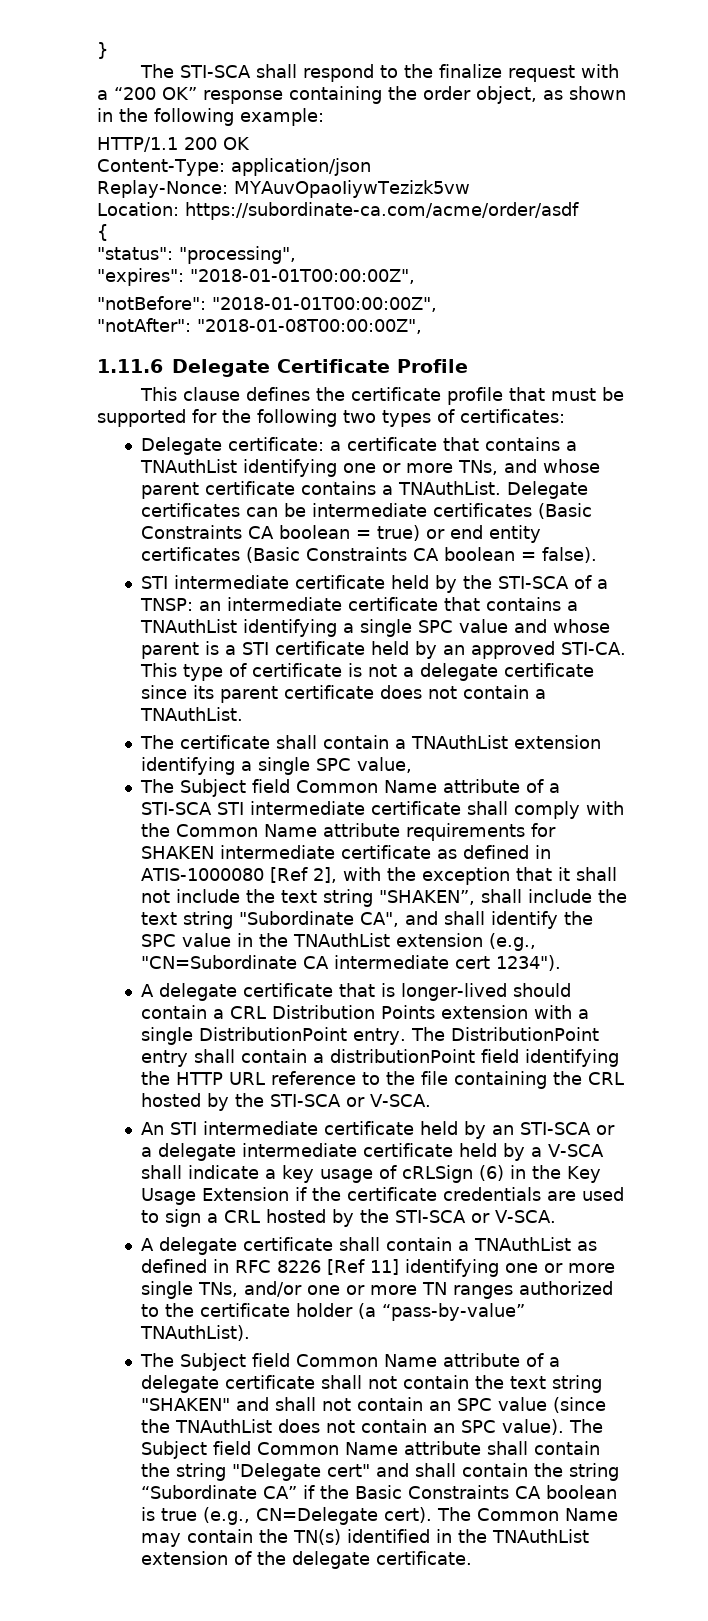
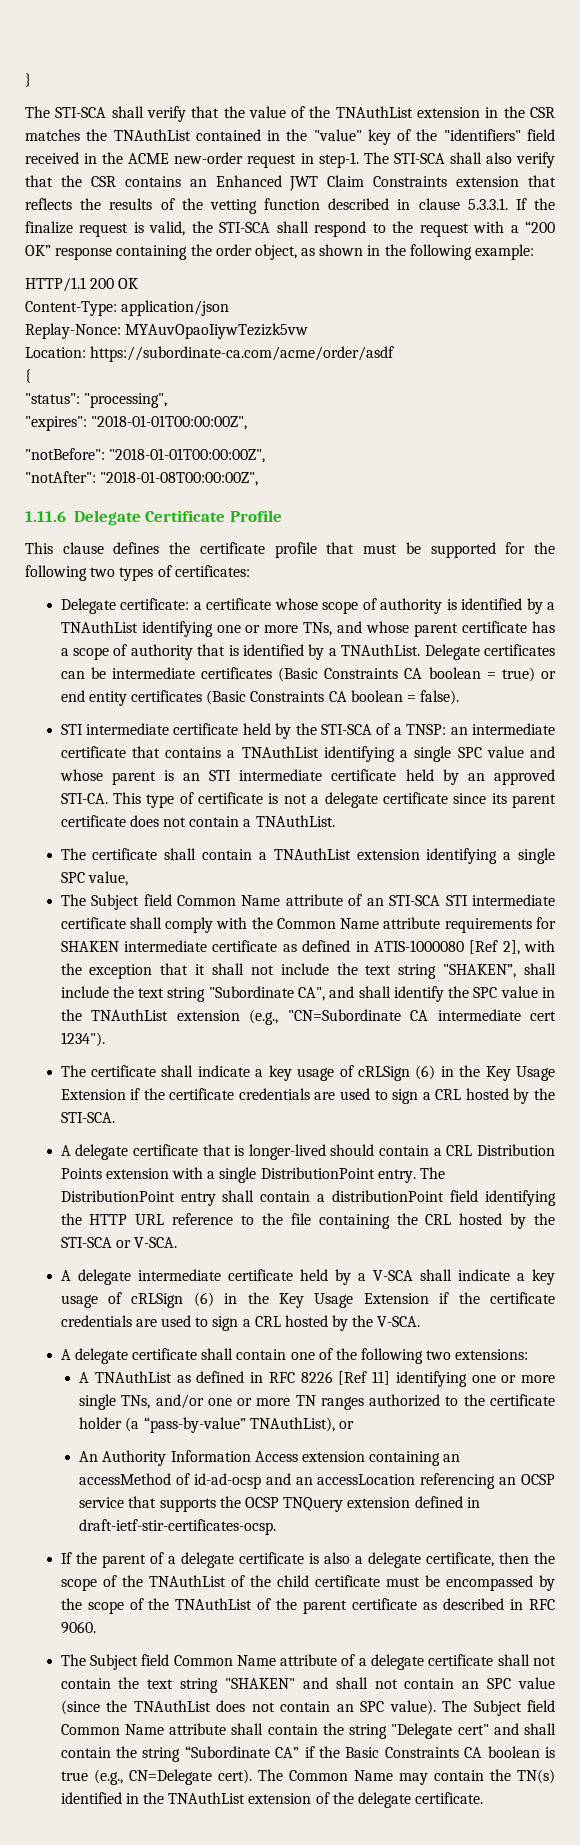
- The STI-SCA shall respond to the finalize request with a “200 OK” response containing the order object, as shown in the following example:
+ The STI-SCA shall verify that the value of the TNAuthList extension in the CSR matches the TNAuthList contained in the "value" key of the "identifiers" field received in the ACME new-order request in step-1. The STI-SCA shall also verify that the CSR contains an Enhanced JWT Claim Constraints extension that reflects the results of the vetting function described in clause 5.3.3.1. If the finalize request is valid, the STI-SCA shall respond to the request with a “200 OK” response containing the order object, as shown in the following example:
- Delegate certificate: a certificate that contains a TNAuthList identifying one or more TNs, and whose parent certificate contains a TNAuthList.
+ Delegate certificate: a certificate whose scope of authority is identified by a TNAuthList identifying one or more TNs, and whose parent certificate has a scope of authority that is identified by a TNAuthList.
- STI intermediate certificate held by the STI-SCA of a TNSP: an intermediate certificate that contains a TNAuthList identifying a single SPC value and whose parent is a STI certificate held by an approved STI-CA.
+ STI intermediate certificate held by the STI-SCA of a TNSP: an intermediate certificate that contains a TNAuthList identifying a single SPC value and whose parent is an STI intermediate certificate held by an approved STI-CA.
- The Subject field Common Name attribute of a STI-SCA STI intermediate certificate shall comply with the Common Name attribute requirements for SHAKEN intermediate certificate as defined in ATIS-1000080 [Ref 2], with the exception that it shall not include the text string "SHAKEN”, shall include the text string "Subordinate CA", and shall identify the SPC value in the TNAuthList extension (e.g., "CN=Subordinate CA intermediate cert 1234").
+ The Subject field Common Name attribute of an STI-SCA STI intermediate certificate shall comply with the Common Name attribute requirements for SHAKEN intermediate certificate as defined in ATIS-1000080 [Ref 2], with the exception that it shall not include the text string "SHAKEN”, shall include the text string "Subordinate CA", and shall identify the SPC value in the TNAuthList extension (e.g., "CN=Subordinate CA intermediate cert 1234").
+ The certificate shall indicate a key usage of cRLSign (6) in the Key Usage Extension if the certificate credentials are used to sign a CRL hosted by the STI-SCA.
- An STI intermediate certificate held by an STI-SCA or a delegate intermediate certificate held by a V-SCA shall indicate a key usage of cRLSign (6) in the Key Usage Extension if the certificate credentials are used to sign a CRL hosted by the STI-SCA or V-SCA.
+ A delegate intermediate certificate held by a V-SCA shall indicate a key usage of cRLSign (6) in the Key Usage Extension if the certificate credentials are used to sign a CRL hosted by the V-SCA.
- A delegate certificate shall contain a TNAuthList as defined in RFC 8226 [Ref 11] identifying one or more single TNs, and/or one or more TN ranges authorized to the certificate holder (a “pass-by-value” TNAuthList).
+ A delegate certificate shall contain one of the following two extensions:
+ A TNAuthList as defined in RFC 8226 [Ref 11] identifying one or more single TNs, and/or one or more TN ranges authorized to the certificate holder (a “pass-by-value” TNAuthList), or
+ An Authority Information Access extension containing an accessMethod of id-ad-ocsp and an accessLocation referencing an OCSP service that supports the OCSP TNQuery extension defined in draft-ietf-stir-certificates-ocsp.
+ If the parent of a delegate certificate is also a delegate certificate, then the scope of the TNAuthList of the child certificate must be encompassed by the scope of the TNAuthList of the parent certificate as described in RFC 9060.

